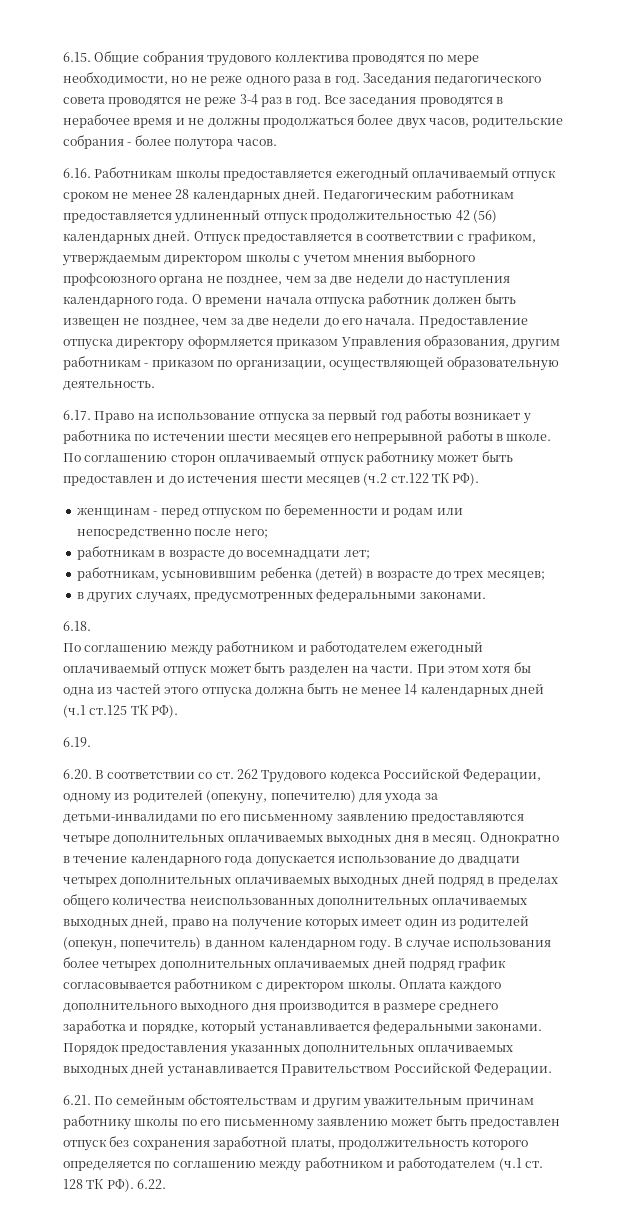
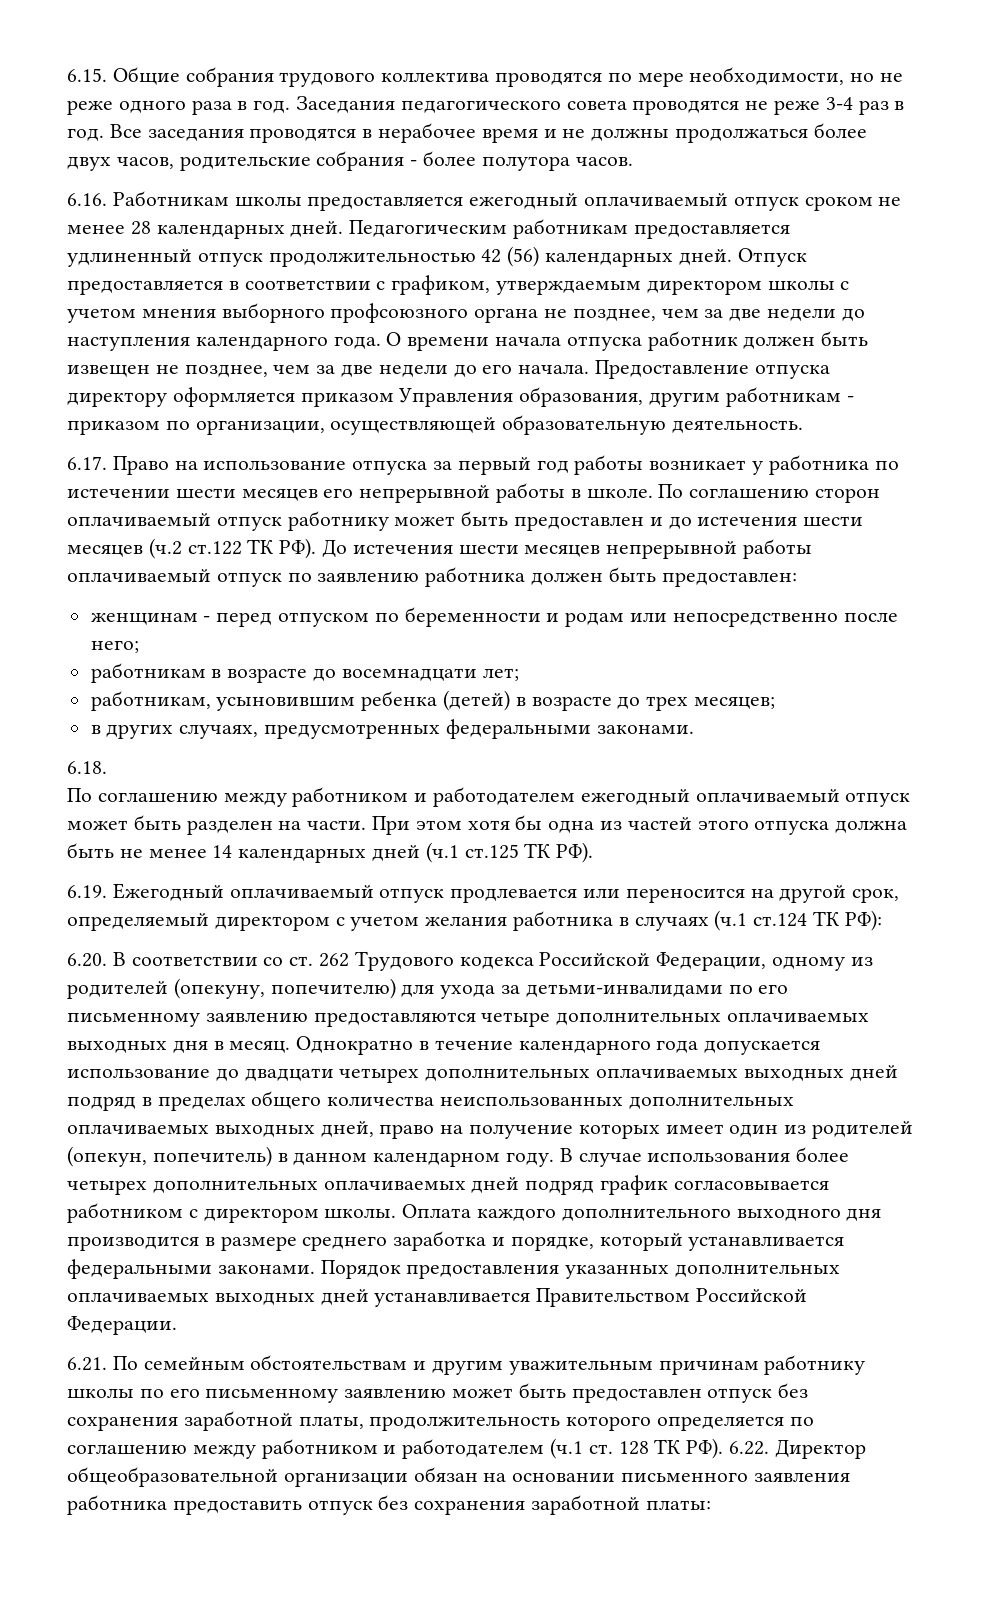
- По соглашению сторон оплачиваемый отпуск работнику может быть предоставлен и до истечения шести месяцев (ч.2 ст.122 ТК РФ).
+ По соглашению сторон оплачиваемый отпуск работнику может быть предоставлен и до истечения шести месяцев (ч.2 ст.122 ТК РФ). До истечения шести месяцев непрерывной работы оплачиваемый отпуск по заявлению работника должен быть предоставлен:
- 6.19.
+ 6.19. Ежегодный оплачиваемый отпуск продлевается или переносится на другой срок, определяемый директором с учетом желания работника в случаях (ч.1 ст.124 ТК РФ):
- 6.21. По семейным обстоятельствам и другим уважительным причинам работнику школы по его письменному заявлению может быть предоставлен отпуск без сохранения заработной платы, продолжительность которого определяется по соглашению между работником и работодателем (ч.1 ст. 128 ТК РФ). 6.22.
+ 6.21. По семейным обстоятельствам и другим уважительным причинам работнику школы по его письменному заявлению может быть предоставлен отпуск без сохранения заработной платы, продолжительность которого определяется по соглашению между работником и работодателем (ч.1 ст. 128 ТК РФ). 6.22. Директор общеобразовательной организации обязан на основании письменного заявления работника предоставить отпуск без сохранения заработной платы:

